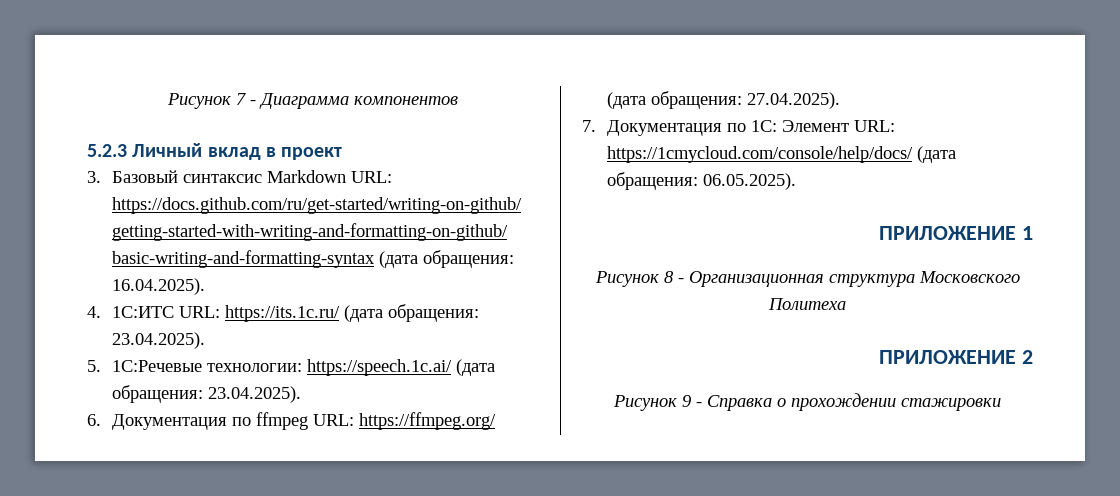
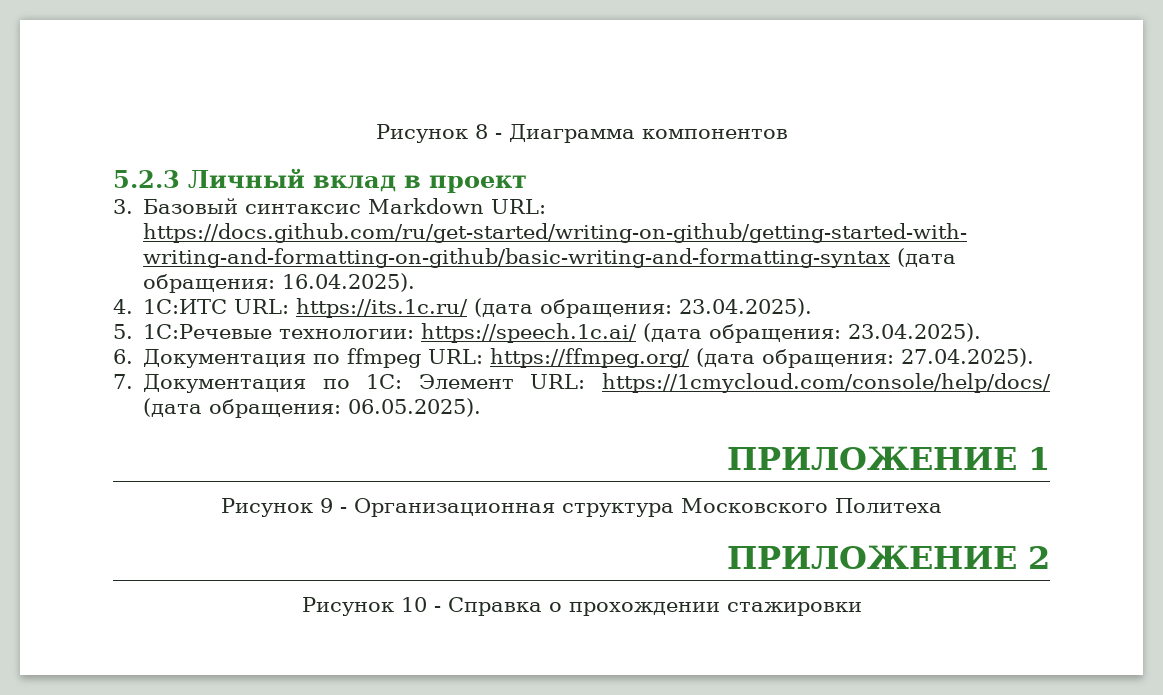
- Рисунок 7 - Диаграмма компонентов
+ Рисунок 8 - Диаграмма компонентов
- Рисунок 8 - Организационная структура Московского Политеха
+ Рисунок 9 - Организационная структура Московского Политеха
- Рисунок 9 - Справка о прохождении стажировки
+ Рисунок 10 - Справка о прохождении стажировки

